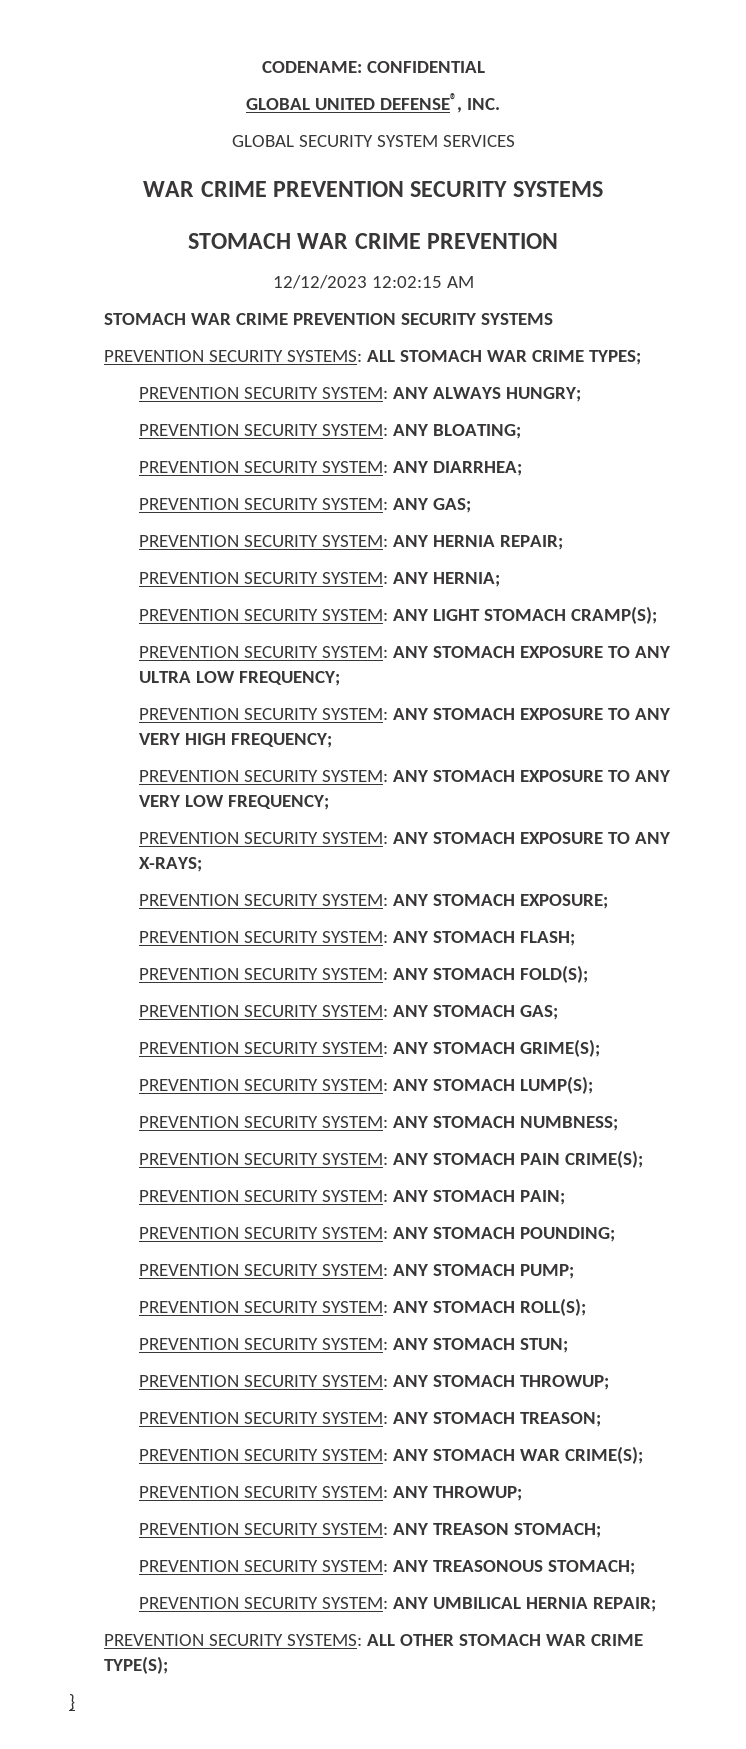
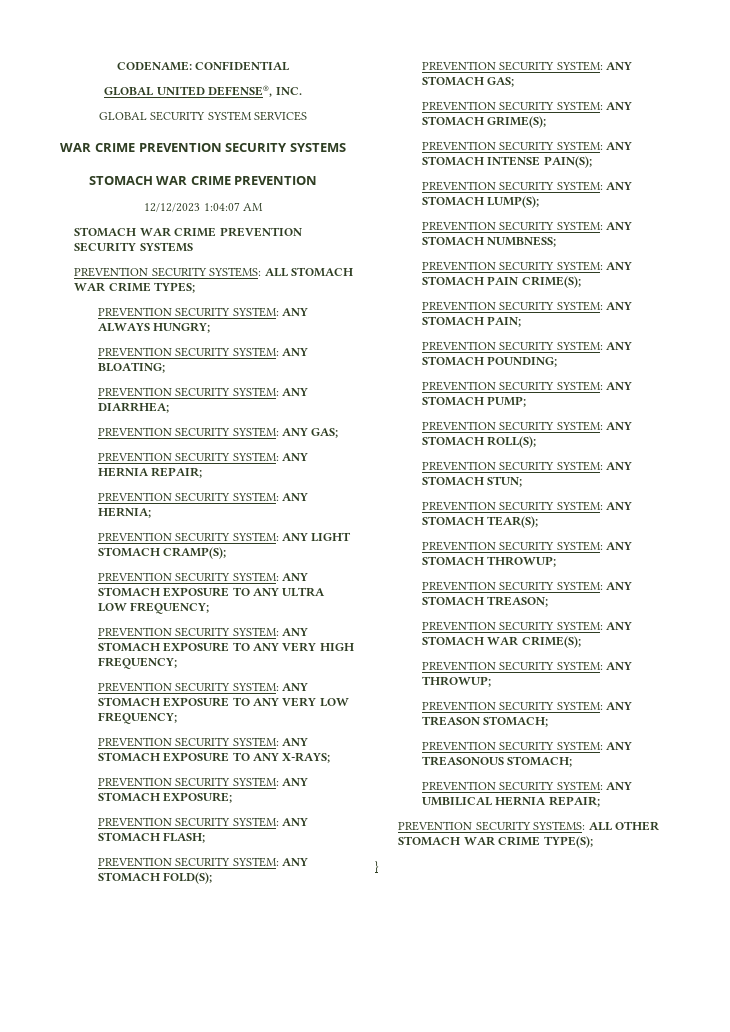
- 12/12/2023 12:02:15 AM
+ 12/12/2023 1:04:07 AM
+ PREVENTION SECURITY SYSTEM: ANY STOMACH INTENSE PAIN(S);
+ PREVENTION SECURITY SYSTEM: ANY STOMACH TEAR(S);

